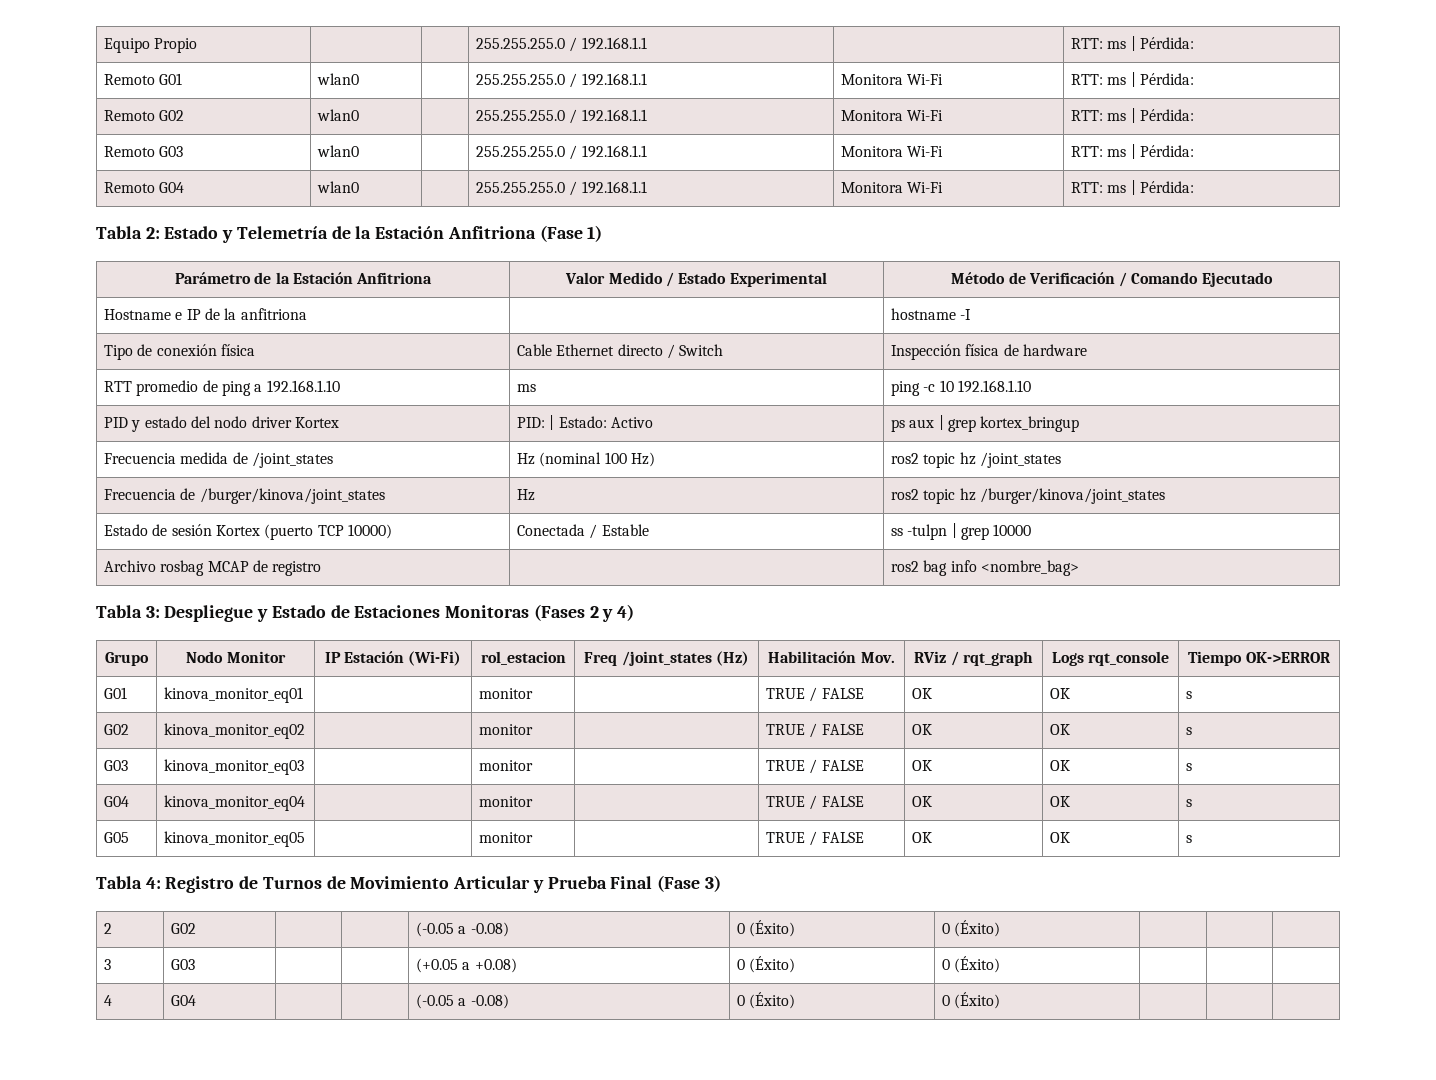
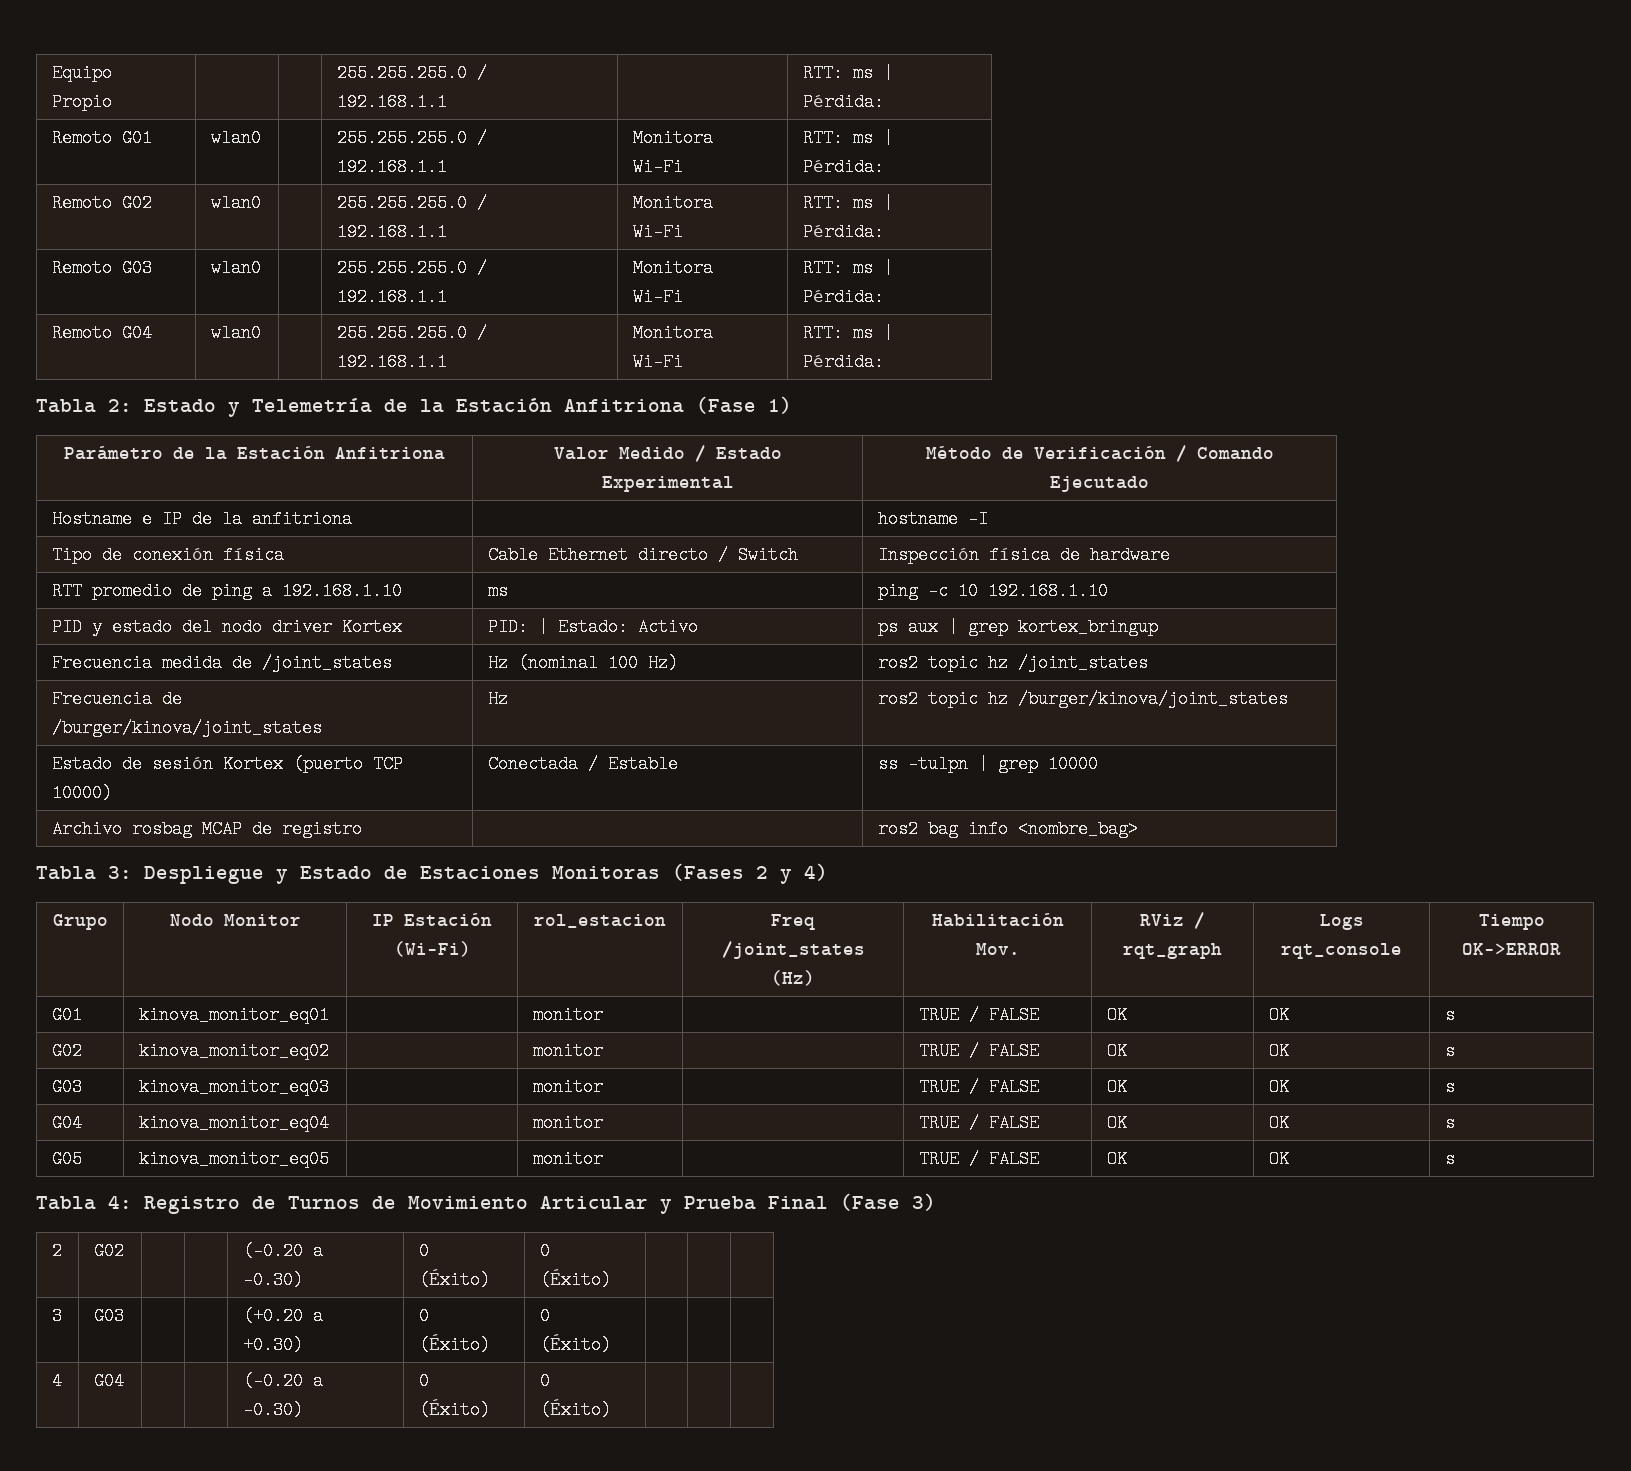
- 2 | G02 | | | (-0.05 a -0.08) | 0 (Éxito) | 0 (Éxito) | | |
+ 2 | G02 | | | (-0.20 a -0.30) | 0 (Éxito) | 0 (Éxito) | | |
- 3 | G03 | | | (+0.05 a +0.08) | 0 (Éxito) | 0 (Éxito) | | |
+ 3 | G03 | | | (+0.20 a +0.30) | 0 (Éxito) | 0 (Éxito) | | |
- 4 | G04 | | | (-0.05 a -0.08) | 0 (Éxito) | 0 (Éxito) | | |
+ 4 | G04 | | | (-0.20 a -0.30) | 0 (Éxito) | 0 (Éxito) | | |

